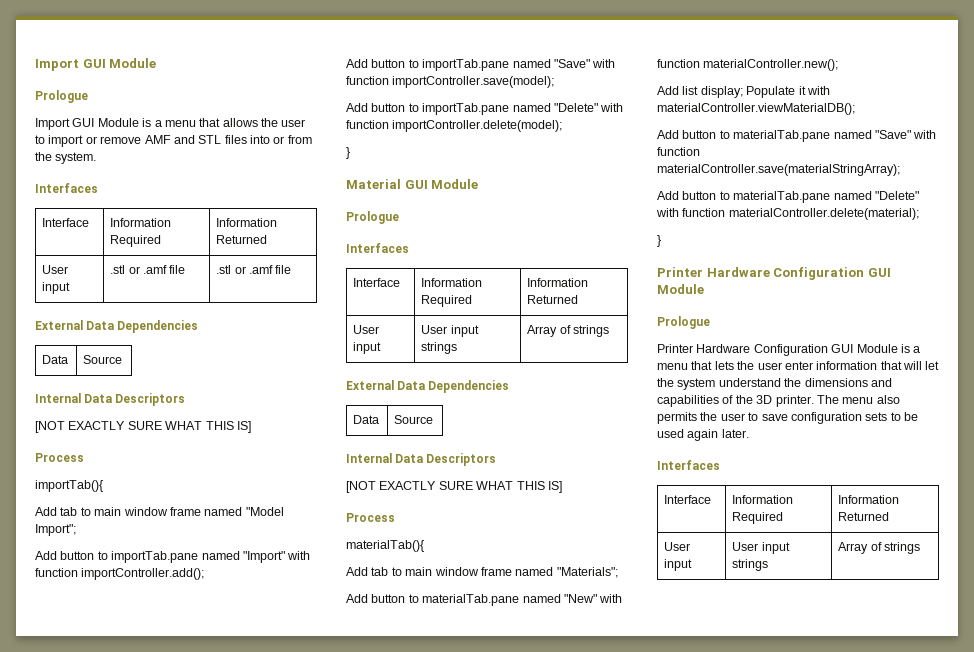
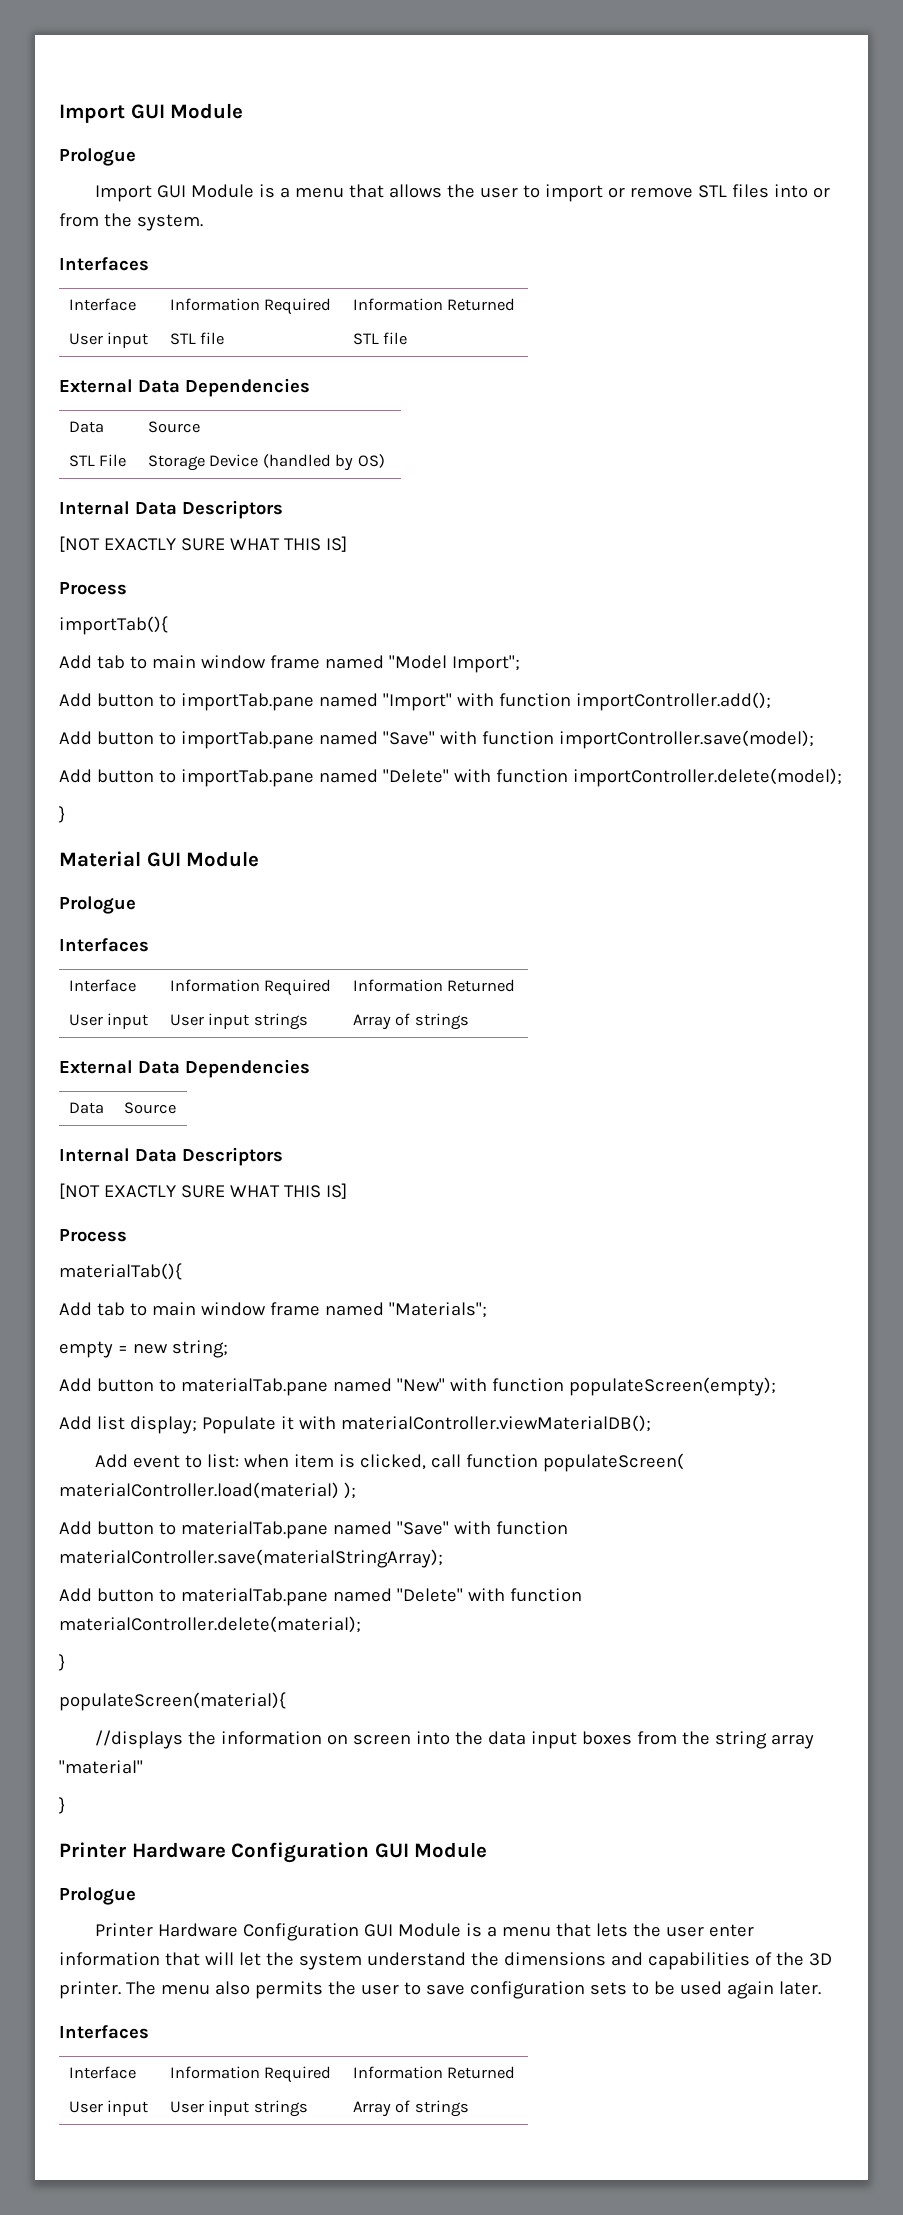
- Import GUI Module is a menu that allows the user to import or remove AMF and STL files into or from the system.
+ Import GUI Module is a menu that allows the user to import or remove STL files into or from the system.
- User input | .stl or .amf file | .stl or .amf file
+ User input | STL file | STL file
+ STL File | Storage Device (handled by OS)
+ empty = new string;
- Add button to materialTab.pane named "New" with function materialController.new();
+ Add button to materialTab.pane named "New" with function populateScreen(empty);
+ Add event to list: when item is clicked, call function populateScreen( materialController.load(material) );
+ populateScreen(material){
+ //displays the information on screen into the data input boxes from the string array "material"
+ }

